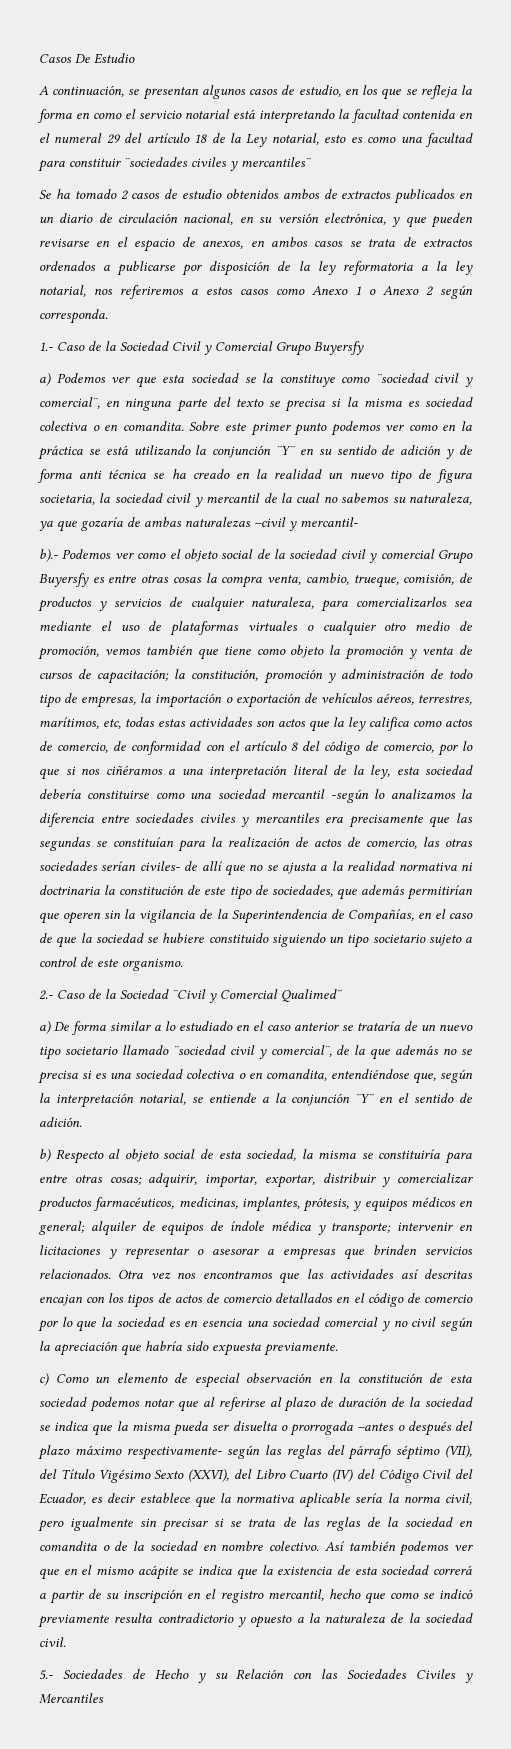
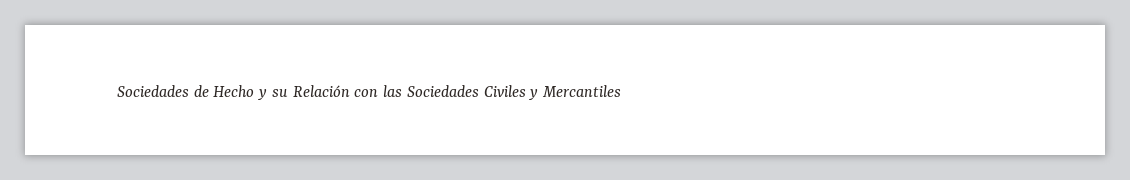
- Casos De Estudio
- A continuación, se presentan algunos casos de estudio, en los que se refleja la forma en como el servicio notarial está interpretando la facultad contenida en el numeral 29 del artículo 18 de la Ley notarial, esto es como una facultad para constituir ¨sociedades civiles y mercantiles¨
- Se ha tomado 2 casos de estudio obtenidos ambos de extractos publicados en un diario de circulación nacional, en su versión electrónica, y que pueden revisarse en el espacio de anexos, en ambos casos se trata de extractos ordenados a publicarse por disposición de la ley reformatoria a la ley notarial, nos referiremos a estos casos como Anexo 1 o Anexo 2 según corresponda.
- 1.- Caso de la Sociedad Civil y Comercial Grupo Buyersfy
- a) Podemos ver que esta sociedad se la constituye como ¨sociedad civil y comercial¨, en ninguna parte del texto se precisa si la misma es sociedad colectiva o en comandita. Sobre este primer punto podemos ver como en la práctica se está utilizando la conjunción ¨Y¨ en su sentido de adición y de forma anti técnica se ha creado en la realidad un nuevo tipo de figura societaria, la sociedad civil y mercantil de la cual no sabemos su naturaleza, ya que gozaría de ambas naturalezas –civil y mercantil-
- b).- Podemos ver como el objeto social de la sociedad civil y comercial Grupo Buyersfy es entre otras cosas la compra venta, cambio, trueque, comisión, de productos y servicios de cualquier naturaleza, para comercializarlos sea mediante el uso de plataformas virtuales o cualquier otro medio de promoción, vemos también que tiene como objeto la promoción y venta de cursos de capacitación; la constitución, promoción y administración de todo tipo de empresas, la importación o exportación de vehículos aéreos, terrestres, marítimos, etc, todas estas actividades son actos que la ley califica como actos de comercio, de conformidad con el artículo 8 del código de comercio, por lo que si nos ciñéramos a una interpretación literal de la ley, esta sociedad debería constituirse como una sociedad mercantil -según lo analizamos la diferencia entre sociedades civiles y mercantiles era precisamente que las segundas se constituían para la realización de actos de comercio, las otras sociedades serían civiles- de allí que no se ajusta a la realidad normativa ni doctrinaria la constitución de este tipo de sociedades, que además permitirían que operen sin la vigilancia de la Superintendencia de Compañías, en el caso de que la sociedad se hubiere constituido siguiendo un tipo societario sujeto a control de este organismo.
- 2.- Caso de la Sociedad ¨Civil y Comercial Qualimed¨
- a) De forma similar a lo estudiado en el caso anterior se trataría de un nuevo tipo societario llamado ¨sociedad civil y comercial¨, de la que además no se precisa si es una sociedad colectiva o en comandita, entendiéndose que, según la interpretación notarial, se entiende a la conjunción ¨Y¨ en el sentido de adición.
- b) Respecto al objeto social de esta sociedad, la misma se constituiría para entre otras cosas; adquirir, importar, exportar, distribuir y comercializar productos farmacéuticos, medicinas, implantes, prótesis, y equipos médicos en general; alquiler de equipos de índole médica y transporte; intervenir en licitaciones y representar o asesorar a empresas que brinden servicios relacionados. Otra vez nos encontramos que las actividades así descritas encajan con los tipos de actos de comercio detallados en el código de comercio por lo que la sociedad es en esencia una sociedad comercial y no civil según la apreciación que habría sido expuesta previamente.
- c) Como un elemento de especial observación en la constitución de esta sociedad podemos notar que al referirse al plazo de duración de la sociedad se indica que la misma pueda ser disuelta o prorrogada –antes o después del plazo máximo respectivamente- según las reglas del párrafo séptimo (VII), del Título Vigésimo Sexto (XXVI), del Libro Cuarto (IV) del Código Civil del Ecuador, es decir establece que la normativa aplicable sería la norma civil, pero igualmente sin precisar si se trata de las reglas de la sociedad en comandita o de la sociedad en nombre colectivo. Así también podemos ver que en el mismo acápite se indica que la existencia de esta sociedad correrá a partir de su inscripción en el registro mercantil, hecho que como se indicó previamente resulta contradictorio y opuesto a la naturaleza de la sociedad civil.
- 5.- Sociedades de Hecho y su Relación con las Sociedades Civiles y Mercantiles
+ Sociedades de Hecho y su Relación con las Sociedades Civiles y Mercantiles

